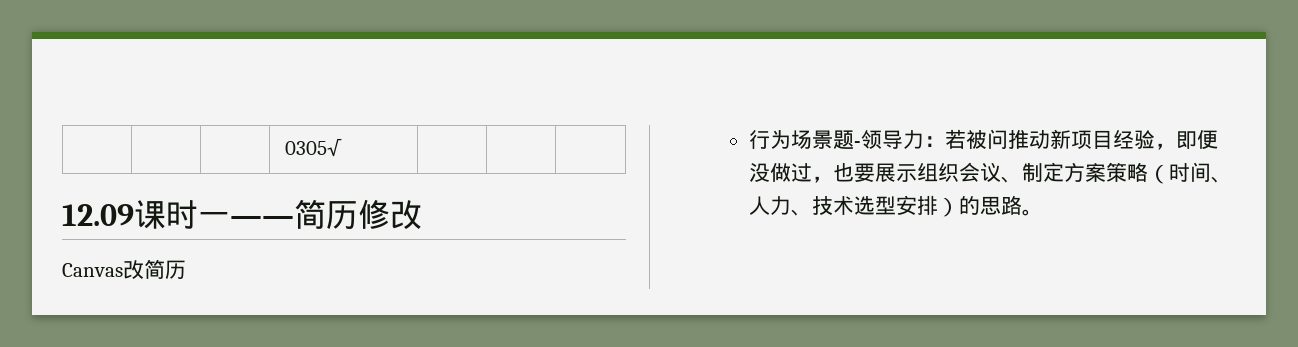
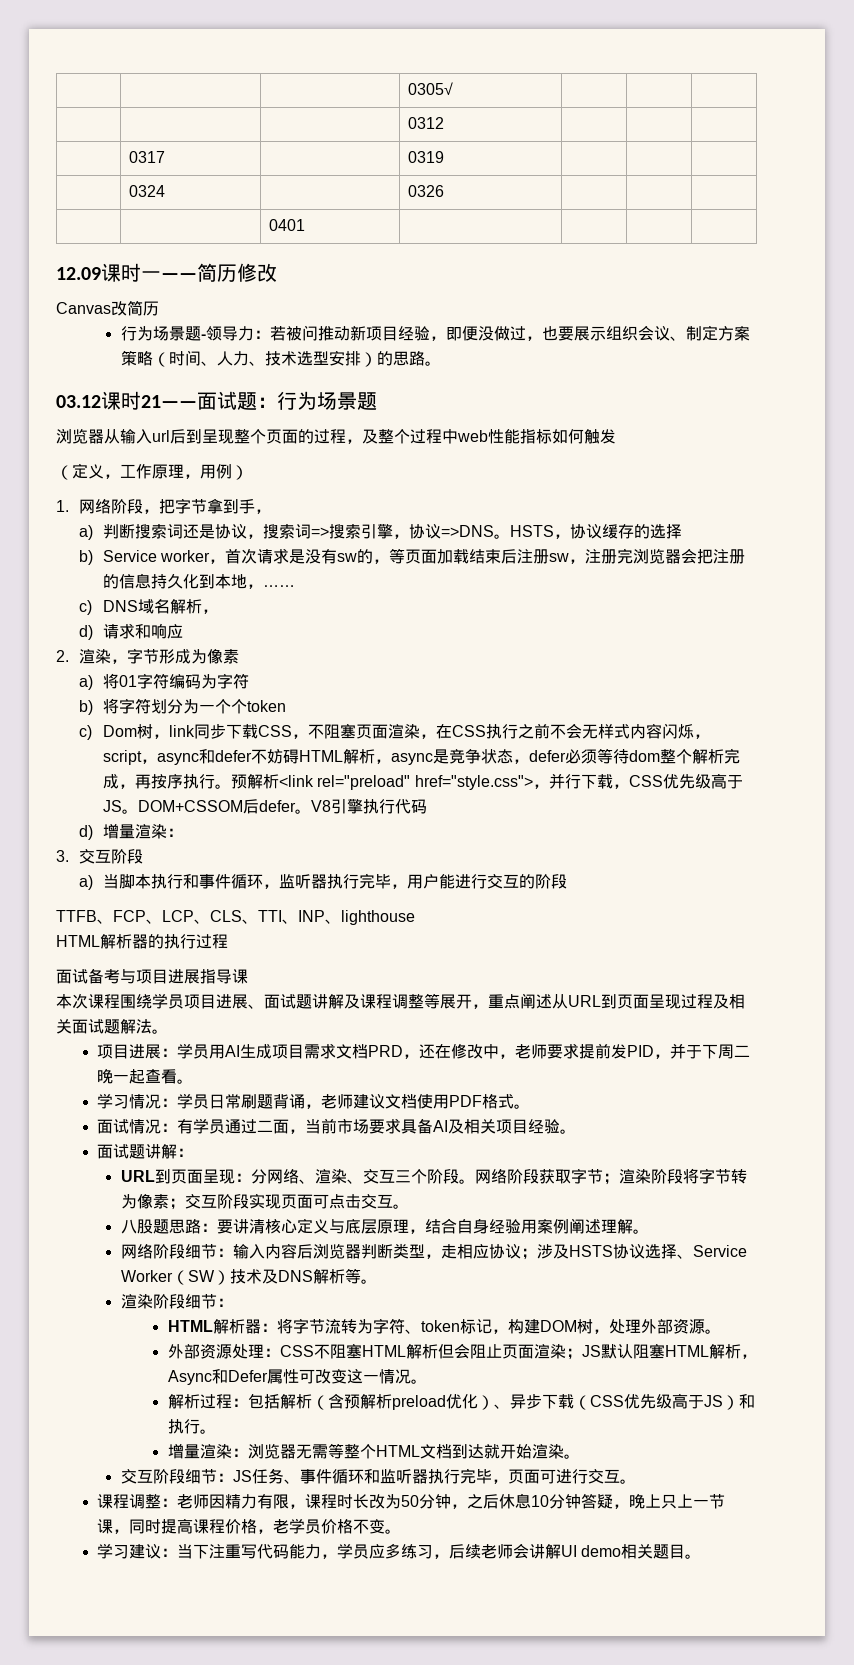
+ | | | 0312 | | |
+ | 0317 | | 0319 | | |
+ | 0324 | | 0326 | | |
+ | | 0401 | | | |
+ 03.12课时21——面试题：行为场景题
+ 浏览器从输入url后到呈现整个页面的过程，及整个过程中web性能指标如何触发
+ （定义，工作原理，用例）
+ 1.网络阶段，把字节拿到手，
+ a)判断搜索词还是协议，搜索词=>搜索引擎，协议=>DNS。HSTS，协议缓存的选择
+ b) Service worker，首次请求是没有sw的，等页面加载结束后注册sw，注册完浏览器会把注册的信息持久化到本地，……
+ c) DNS域名解析，
+ d)请求和响应
+ 2.渲染，字节形成为像素
+ a)将01字符编码为字符
+ b)将字符划分为一个个token
+ c) Dom树，link同步下载CSS，不阻塞页面渲染，在CSS执行之前不会无样式内容闪烁，script，async和defer不妨碍HTML解析，async是竞争状态，defer必须等待dom整个解析完成，再按序执行。预解析<link rel="preload" href="style.css">，并行下载，CSS优先级高于JS。DOM+CSSOM后defer。V8引擎执行代码
+ d)增量渲染：
+ 3.交互阶段
+ a)当脚本执行和事件循环，监听器执行完毕，用户能进行交互的阶段
+ TTFB、FCP、LCP、CLS、TTI、INP、lighthouse
+ HTML解析器的执行过程
+ 面试备考与项目进展指导课
+ 本次课程围绕学员项目进展、面试题讲解及课程调整等展开，重点阐述从URL到页面呈现过程及相关面试题解法。
+ 项目进展：学员用AI生成项目需求文档PRD，还在修改中，老师要求提前发PID，并于下周二晚一起查看。
+ 学习情况：学员日常刷题背诵，老师建议文档使用PDF格式。
+ 面试情况：有学员通过二面，当前市场要求具备AI及相关项目经验。
+ 面试题讲解：
+ URL到页面呈现：分网络、渲染、交互三个阶段。网络阶段获取字节；渲染阶段将字节转为像素；交互阶段实现页面可点击交互。
+ 八股题思路：要讲清核心定义与底层原理，结合自身经验用案例阐述理解。
+ 网络阶段细节：输入内容后浏览器判断类型，走相应协议；涉及HSTS协议选择、Service Worker（SW）技术及DNS解析等。
+ 渲染阶段细节：
+ HTML解析器：将字节流转为字符、token标记，构建DOM树，处理外部资源。
+ 外部资源处理：CSS不阻塞HTML解析但会阻止页面渲染；JS默认阻塞HTML解析，Async和Defer属性可改变这一情况。
+ 解析过程：包括解析（含预解析preload优化）、异步下载（CSS优先级高于JS）和执行。
+ 增量渲染：浏览器无需等整个HTML文档到达就开始渲染。
+ 交互阶段细节：JS任务、事件循环和监听器执行完毕，页面可进行交互。
+ 课程调整：老师因精力有限，课程时长改为50分钟，之后休息10分钟答疑，晚上只上一节课，同时提高课程价格，老学员价格不变。
+ 学习建议：当下注重写代码能力，学员应多练习，后续老师会讲解UI demo相关题目。

